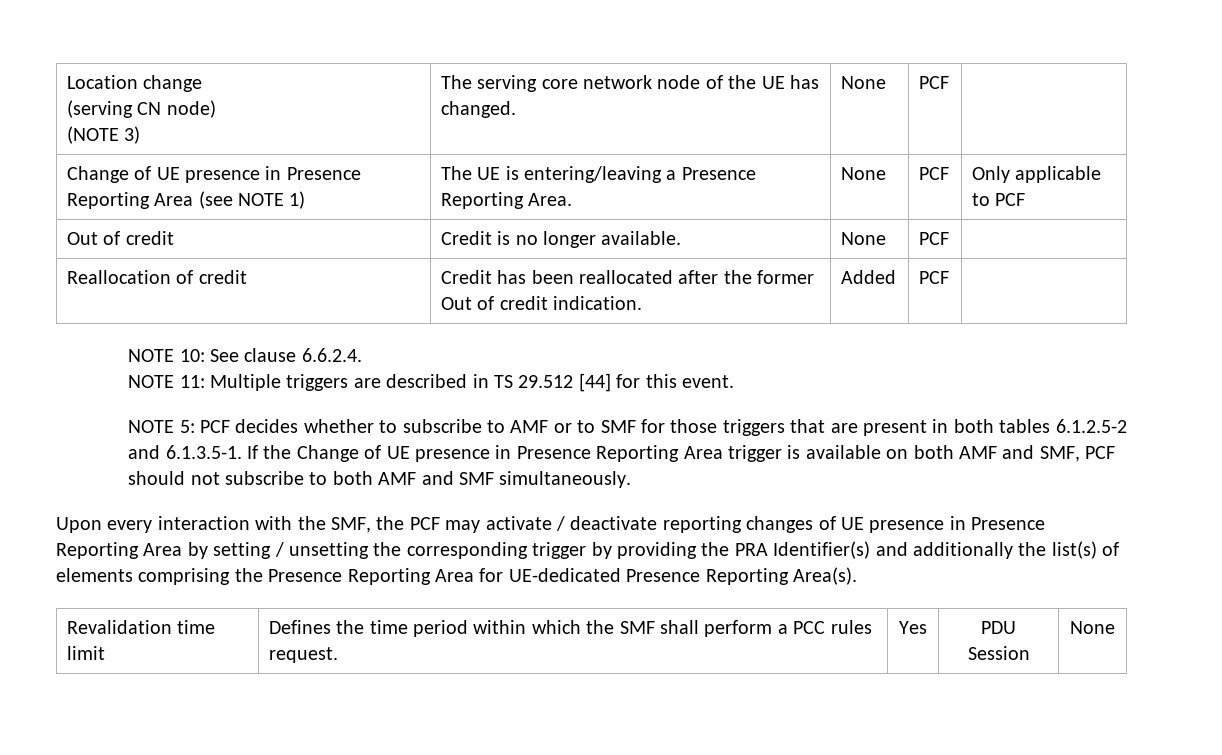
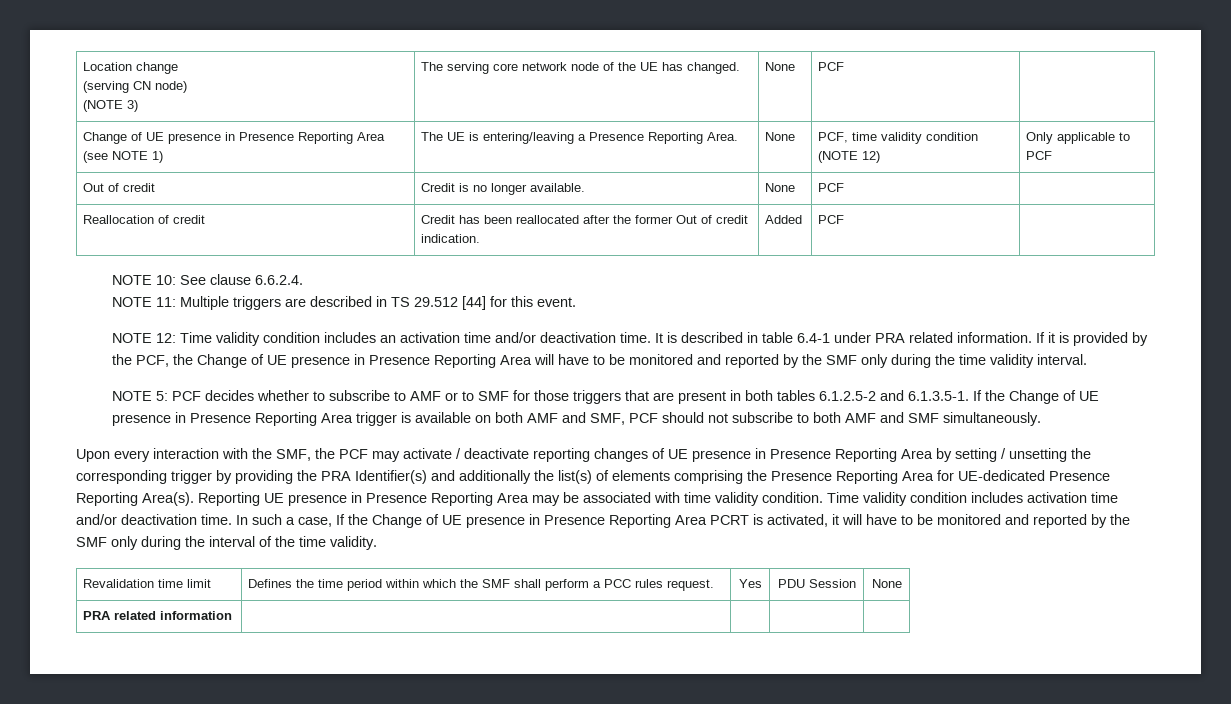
- Change of UE presence in Presence Reporting Area (see NOTE 1) | The UE is entering/leaving a Presence Reporting Area. | None | PCF | Only applicable to PCF
+ Change of UE presence in Presence Reporting Area (see NOTE 1) | The UE is entering/leaving a Presence Reporting Area. | None | PCF, time validity condition (NOTE 12) | Only applicable to PCF
+ NOTE 12: Time validity condition includes an activation time and/or deactivation time. It is described in table 6.4-1 under PRA related information. If it is provided by the PCF, the Change of UE presence in Presence Reporting Area will have to be monitored and reported by the SMF only during the time validity interval.
+ Reporting UE presence in Presence Reporting Area may be associated with time validity condition. Time validity condition includes activation time and/or deactivation time. In such a case, If the Change of UE presence in Presence Reporting Area PCRT is activated, it will have to be monitored and reported by the SMF only during the interval of the time validity.
+ PRA related information | | | |

